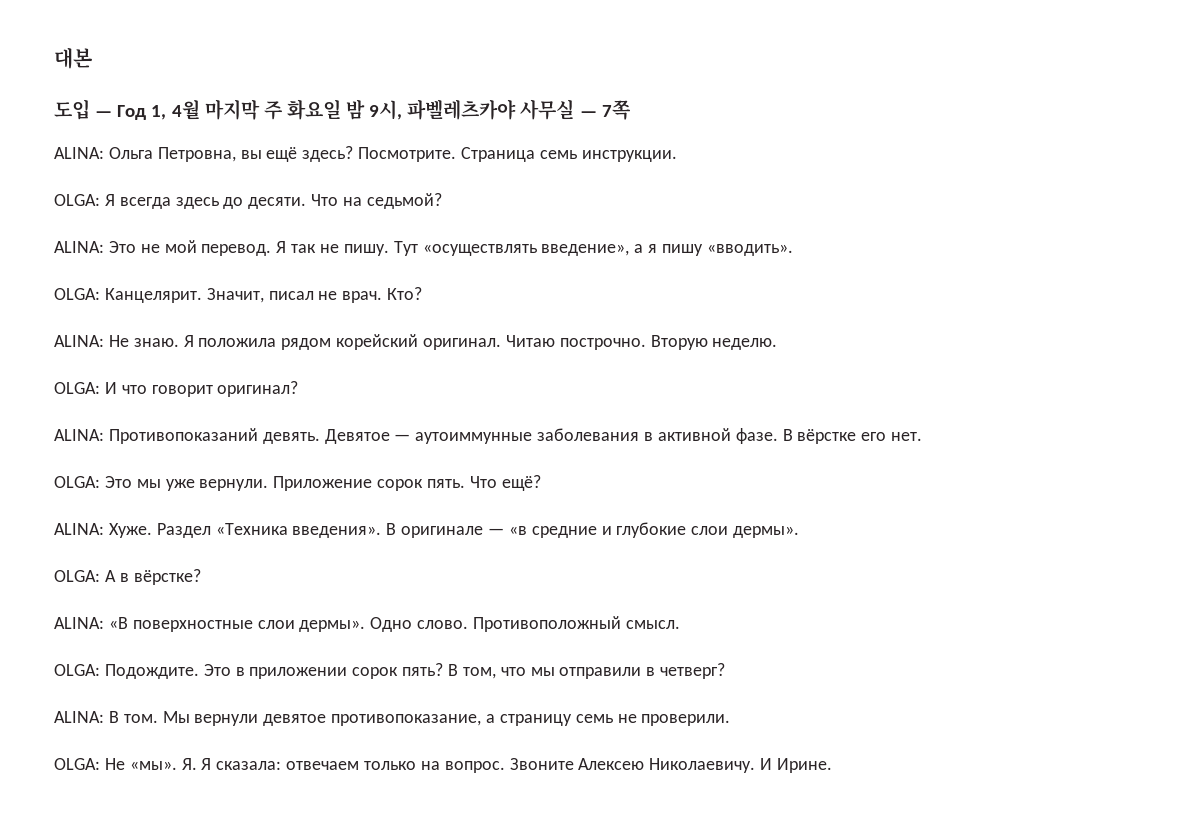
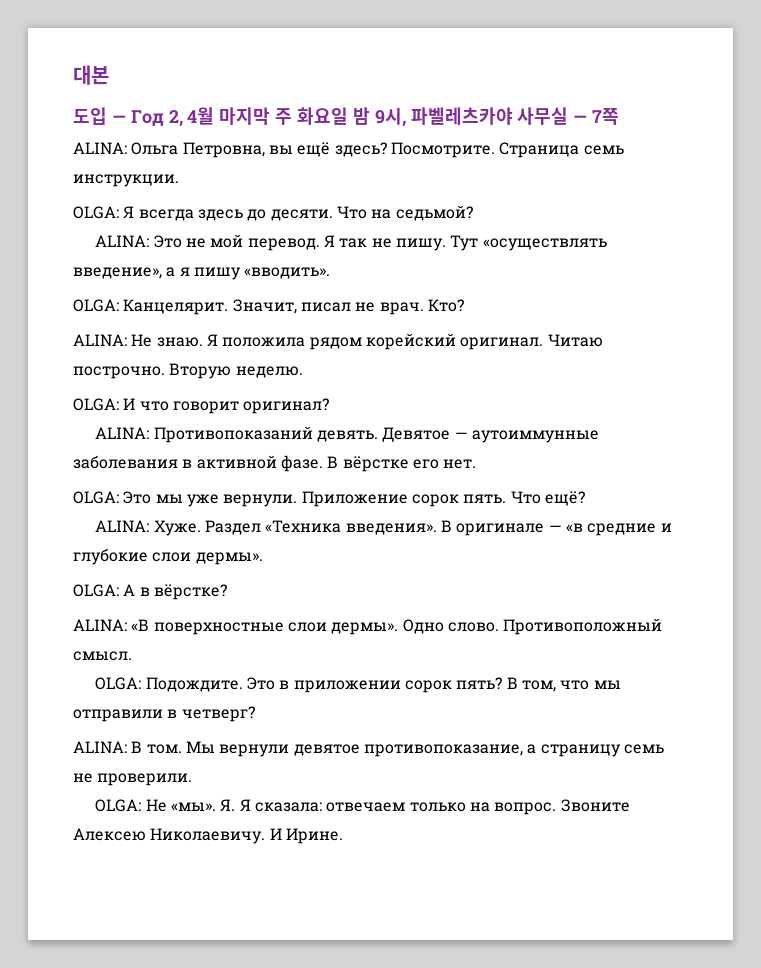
- 도입 — Год 1, 4월 마지막 주 화요일 밤 9시, 파벨레츠카야 사무실 — 7쪽
+ 도입 — Год 2, 4월 마지막 주 화요일 밤 9시, 파벨레츠카야 사무실 — 7쪽

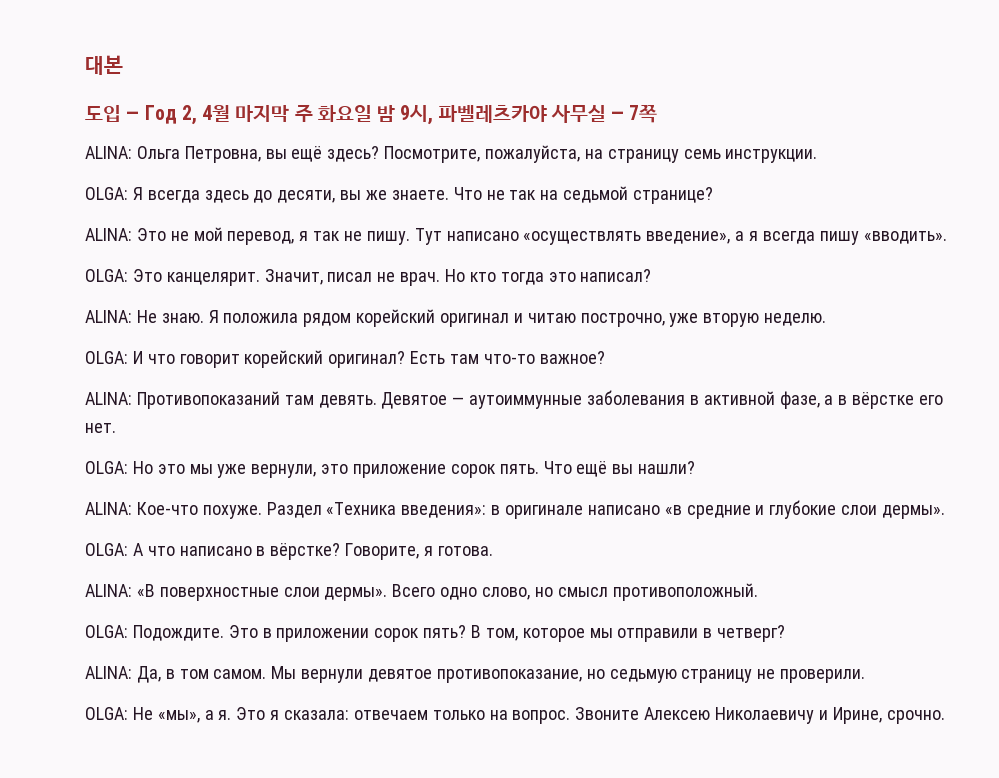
- Посмотрите. Страница семь инструкции.
+ Посмотрите, пожалуйста, на страницу семь инструкции.
- OLGA: Я всегда здесь до десяти. Что на седьмой?
+ OLGA: Я всегда здесь до десяти, вы же знаете. Что не так на седьмой странице?
- ALINA: Это не мой перевод. Я так не пишу.
+ ALINA: Это не мой перевод, я так не пишу.
- Тут «осуществлять введение», а я пишу «вводить».
+ Тут написано «осуществлять введение», а я всегда пишу «вводить».
- OLGA: Канцелярит.
+ OLGA: Это канцелярит.
- Кто?
+ Но кто тогда это написал?
- Я положила рядом корейский оригинал. Читаю построчно. Вторую неделю.
+ Я положила рядом корейский оригинал и читаю построчно, уже вторую неделю.
- OLGA: И что говорит оригинал?
+ OLGA: И что говорит корейский оригинал? Есть там что-то важное?
- ALINA: Противопоказаний девять.
+ ALINA: Противопоказаний там девять.
- Девятое — аутоиммунные заболевания в активной фазе. В вёрстке его нет.
+ Девятое — аутоиммунные заболевания в активной фазе, а в вёрстке его нет.
- OLGA: Это мы уже вернули. Приложение сорок пять. Что ещё?
- ALINA: Хуже. Раздел «Техника введения». В оригинале — «в средние и глубокие слои дермы».
+ OLGA: Но это мы уже вернули, это приложение сорок пять. Что ещё вы нашли?
+ ALINA: Кое-что похуже. Раздел «Техника введения»: в оригинале написано «в средние и глубокие слои дермы».
- OLGA: А в вёрстке?
+ OLGA: А что написано в вёрстке? Говорите, я готова.
- Одно слово. Противоположный смысл.
+ Всего одно слово, но смысл противоположный.
- В том, что мы отправили в четверг?
+ В том, которое мы отправили в четверг?
- ALINA: В том.
+ ALINA: Да, в том самом.
- Мы вернули девятое противопоказание, а страницу семь не проверили.
+ Мы вернули девятое противопоказание, но седьмую страницу не проверили.
- OLGA: Не «мы». Я. Я сказала: отвечаем только на вопрос.
+ OLGA: Не «мы», а я. Это я сказала: отвечаем только на вопрос.
- Звоните Алексею Николаевичу. И Ирине.
+ Звоните Алексею Николаевичу и Ирине, срочно.

